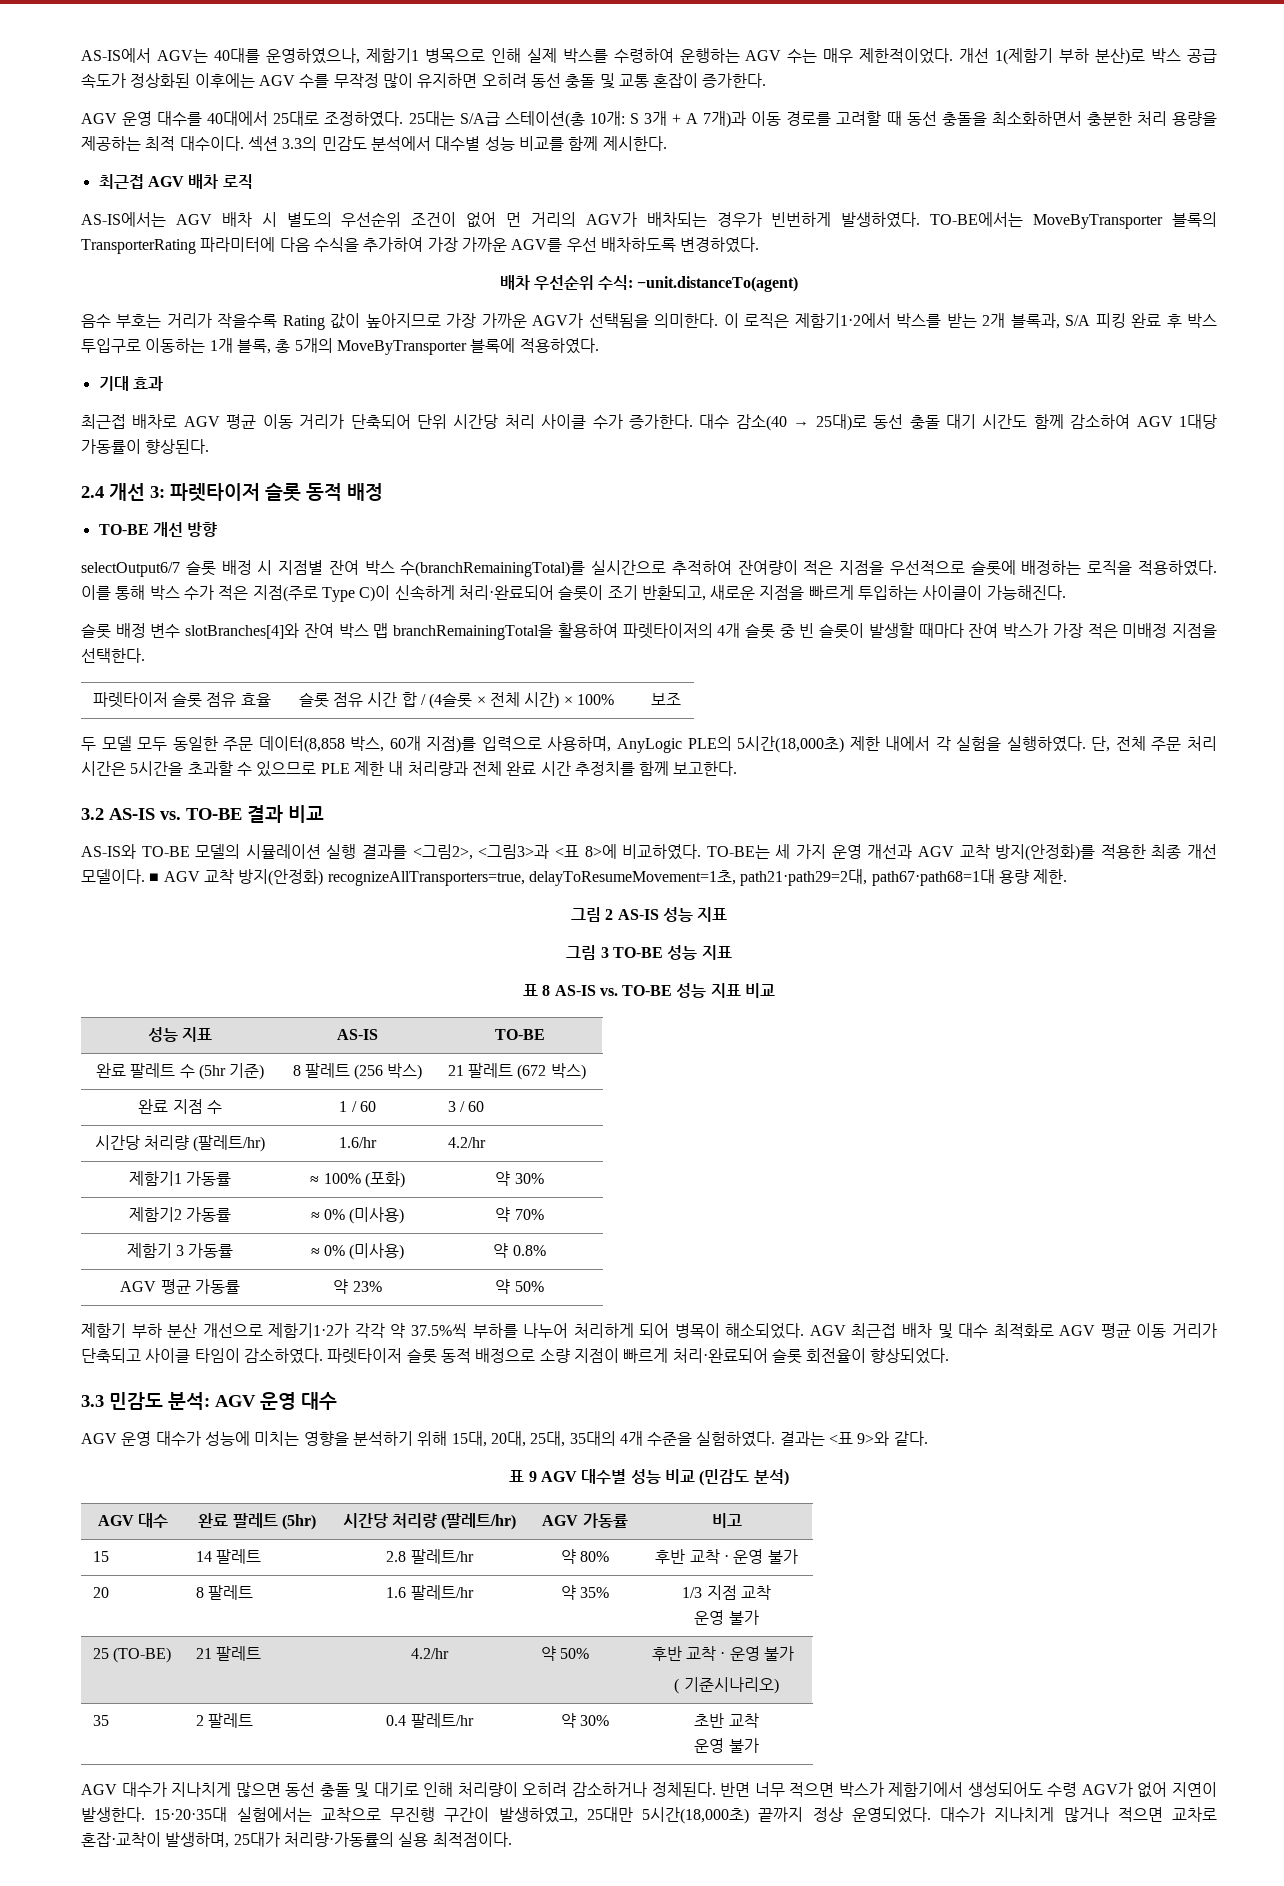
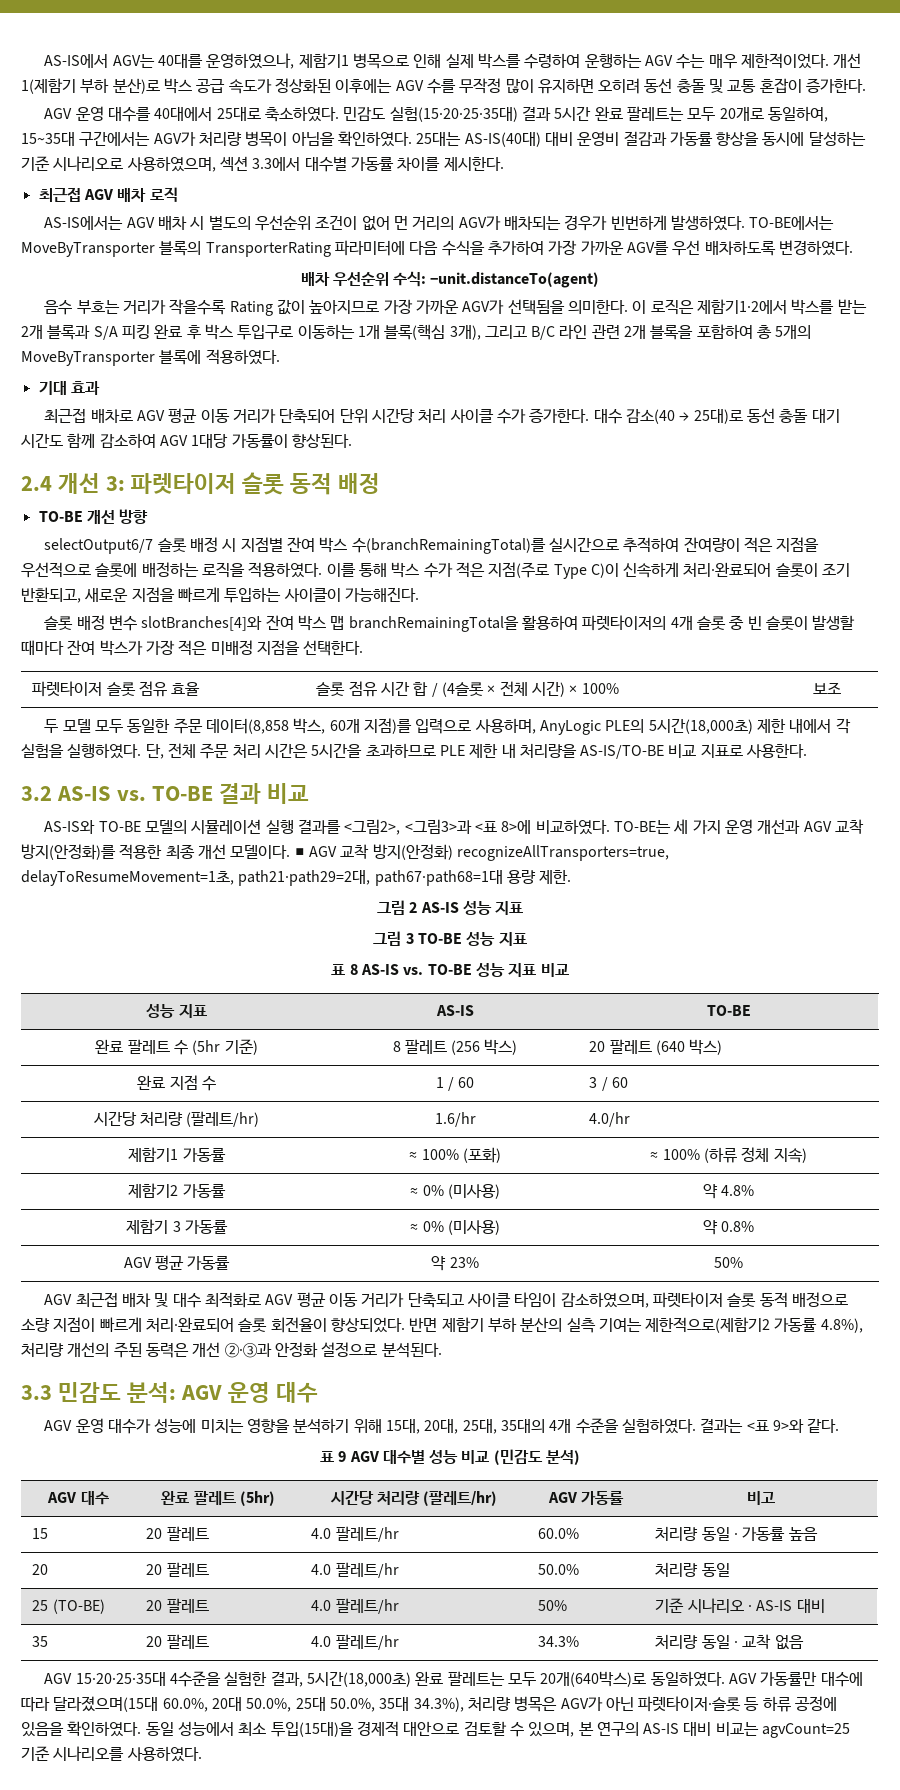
- AGV 운영 대수를 40대에서 25대로 조정하였다. 25대는 S/A급 스테이션(총 10개: S 3개 + A 7개)과 이동 경로를 고려할 때 동선 충돌을 최소화하면서 충분한 처리 용량을 제공하는 최적 대수이다. 섹션 3.3의 민감도 분석에서 대수별 성능 비교를 함께 제시한다.
+ AGV 운영 대수를 40대에서 25대로 축소하였다. 민감도 실험(15·20·25·35대) 결과 5시간 완료 팔레트는 모두 20개로 동일하여, 15~35대 구간에서는 AGV가 처리량 병목이 아님을 확인하였다. 25대는 AS-IS(40대) 대비 운영비 절감과 가동률 향상을 동시에 달성하는 기준 시나리오로 사용하였으며, 섹션 3.3에서 대수별 가동률 차이를 제시한다.
- 이 로직은 제함기1·2에서 박스를 받는 2개 블록과, S/A 피킹 완료 후 박스 투입구로 이동하는 1개 블록, 총 5개의 MoveByTransporter 블록에 적용하였다.
+ 이 로직은 제함기1·2에서 박스를 받는 2개 블록과 S/A 피킹 완료 후 박스 투입구로 이동하는 1개 블록(핵심 3개), 그리고 B/C 라인 관련 2개 블록을 포함하여 총 5개의 MoveByTransporter 블록에 적용하였다.
- 단, 전체 주문 처리 시간은 5시간을 초과할 수 있으므로 PLE 제한 내 처리량과 전체 완료 시간 추정치를 함께 보고한다.
+ 단, 전체 주문 처리 시간은 5시간을 초과하므로 PLE 제한 내 처리량을 AS-IS/TO-BE 비교 지표로 사용한다.
- 완료 팔레트 수 (5hr 기준) | 8 팔레트 (256 박스) | 21 팔레트 (672 박스)
+ 완료 팔레트 수 (5hr 기준) | 8 팔레트 (256 박스) | 20 팔레트 (640 박스)
- 시간당 처리량 (팔레트/hr) | 1.6/hr | 4.2/hr
+ 시간당 처리량 (팔레트/hr) | 1.6/hr | 4.0/hr
- 제함기1 가동률 | ≈ 100% (포화) | 약 30%
+ 제함기1 가동률 | ≈ 100% (포화) | ≈ 100% (하류 정체 지속)
- 제함기2 가동률 | ≈ 0% (미사용) | 약 70%
+ 제함기2 가동률 | ≈ 0% (미사용) | 약 4.8%
- AGV 평균 가동률 | 약 23% | 약 50%
+ AGV 평균 가동률 | 약 23% | 50%
- 제함기 부하 분산 개선으로 제함기1·2가 각각 약 37.5%씩 부하를 나누어 처리하게 되어 병목이 해소되었다. AGV 최근접 배차 및 대수 최적화로 AGV 평균 이동 거리가 단축되고 사이클 타임이 감소하였다. 파렛타이저 슬롯 동적 배정으로 소량 지점이 빠르게 처리·완료되어 슬롯 회전율이 향상되었다.
+ AGV 최근접 배차 및 대수 최적화로 AGV 평균 이동 거리가 단축되고 사이클 타임이 감소하였으며, 파렛타이저 슬롯 동적 배정으로 소량 지점이 빠르게 처리·완료되어 슬롯 회전율이 향상되었다. 반면 제함기 부하 분산의 실측 기여는 제한적으로(제함기2 가동률 4.8%), 처리량 개선의 주된 동력은 개선 ②·③과 안정화 설정으로 분석된다.
- 15 | 14 팔레트 | 2.8 팔레트/hr | 약 80% | 후반 교착 · 운영 불가
+ 15 | 20 팔레트 | 4.0 팔레트/hr | 60.0% | 처리량 동일 · 가동률 높음
- 20 | 8 팔레트 | 1.6 팔레트/hr | 약 35% | 1/3 지점 교착
- 운영 불가
+ 20 | 20 팔레트 | 4.0 팔레트/hr | 50.0% | 처리량 동일
- 25 (TO-BE) | 21 팔레트 | 4.2/hr | 약 50% | 후반 교착 · 운영 불가
- ( 기준시나리오)
+ 25 (TO-BE) | 20 팔레트 | 4.0 팔레트/hr | 50% | 기준 시나리오 · AS-IS 대비
- 35 | 2 팔레트 | 0.4 팔레트/hr | 약 30% | 초반 교착
- 운영 불가
- AGV 대수가 지나치게 많으면 동선 충돌 및 대기로 인해 처리량이 오히려 감소하거나 정체된다. 반면 너무 적으면 박스가 제함기에서 생성되어도 수령 AGV가 없어 지연이 발생한다. 15·20·35대 실험에서는 교착으로 무진행 구간이 발생하였고, 25대만 5시간(18,000초) 끝까지 정상 운영되었다. 대수가 지나치게 많거나 적으면 교차로 혼잡·교착이 발생하며, 25대가 처리량·가동률의 실용 최적점이다.
+ 35 | 20 팔레트 | 4.0 팔레트/hr | 34.3% | 처리량 동일 · 교착 없음
+ AGV 15·20·25·35대 4수준을 실험한 결과, 5시간(18,000초) 완료 팔레트는 모두 20개(640박스)로 동일하였다. AGV 가동률만 대수에 따라 달라졌으며(15대 60.0%, 20대 50.0%, 25대 50.0%, 35대 34.3%), 처리량 병목은 AGV가 아닌 파렛타이저·슬롯 등 하류 공정에 있음을 확인하였다. 동일 성능에서 최소 투입(15대)을 경제적 대안으로 검토할 수 있으며, 본 연구의 AS-IS 대비 비교는 agvCount=25 기준 시나리오를 사용하였다.

